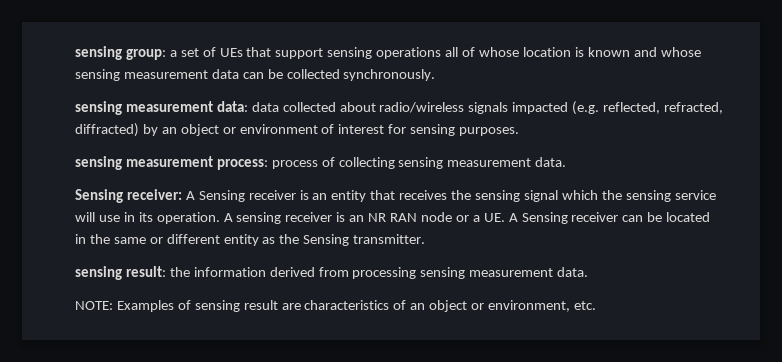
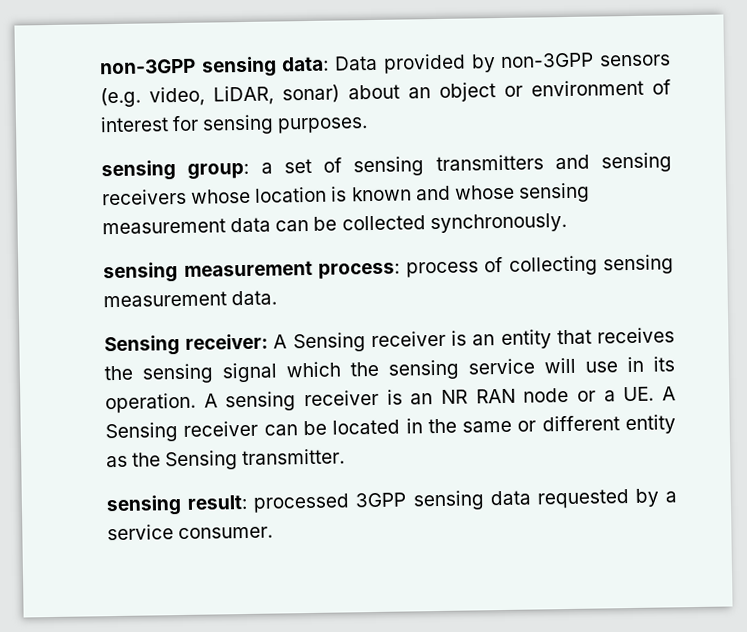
+ non-3GPP sensing data: Data provided by non-3GPP sensors (e.g. video, LiDAR, sonar) about an object or environment of interest for sensing purposes.
- sensing group: a set of UEs that support sensing operations all of whose location is known and whose sensing measurement data can be collected synchronously.
+ sensing group: a set of sensing transmitters and sensing receivers whose location is known and whose sensing measurement data can be collected synchronously.
- sensing measurement data: data collected about radio/wireless signals impacted (e.g. reflected, refracted, diffracted) by an object or environment of interest for sensing purposes.
- sensing result: the information derived from processing sensing measurement data.
- NOTE: Examples of sensing result are characteristics of an object or environment, etc.
+ sensing result: processed 3GPP sensing data requested by a service consumer.

